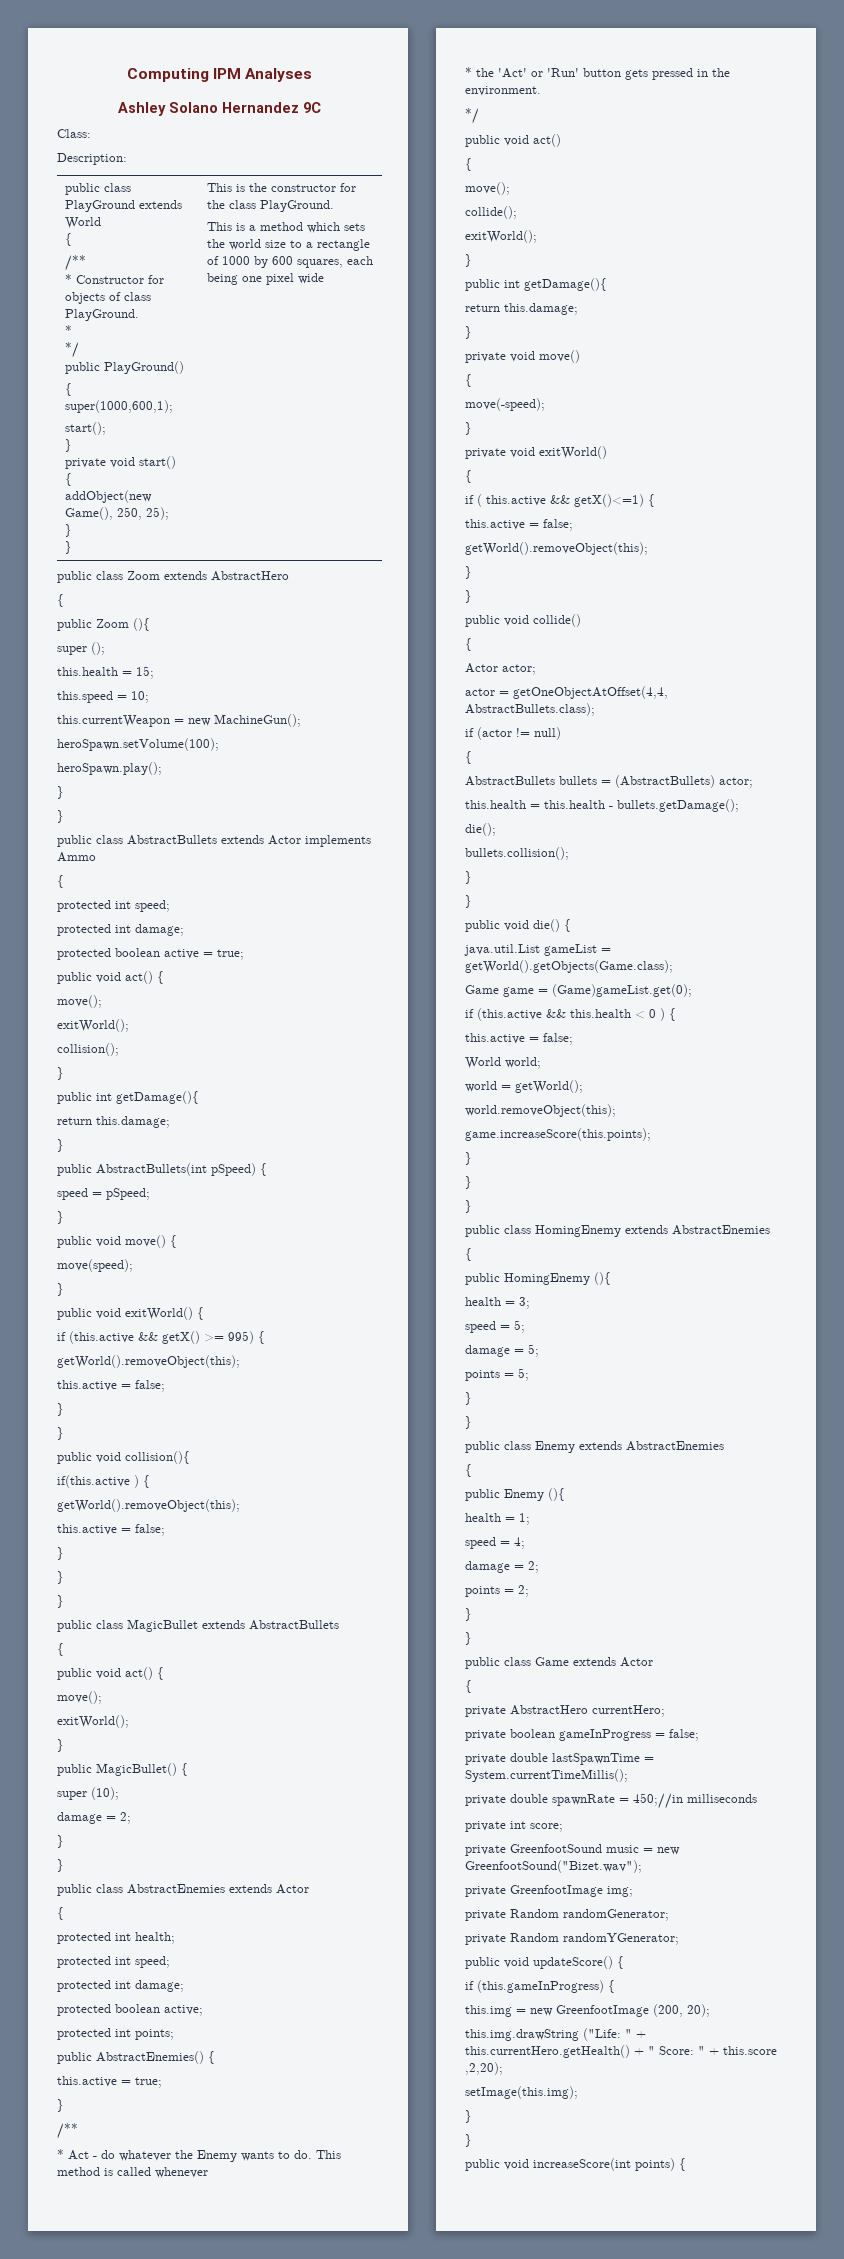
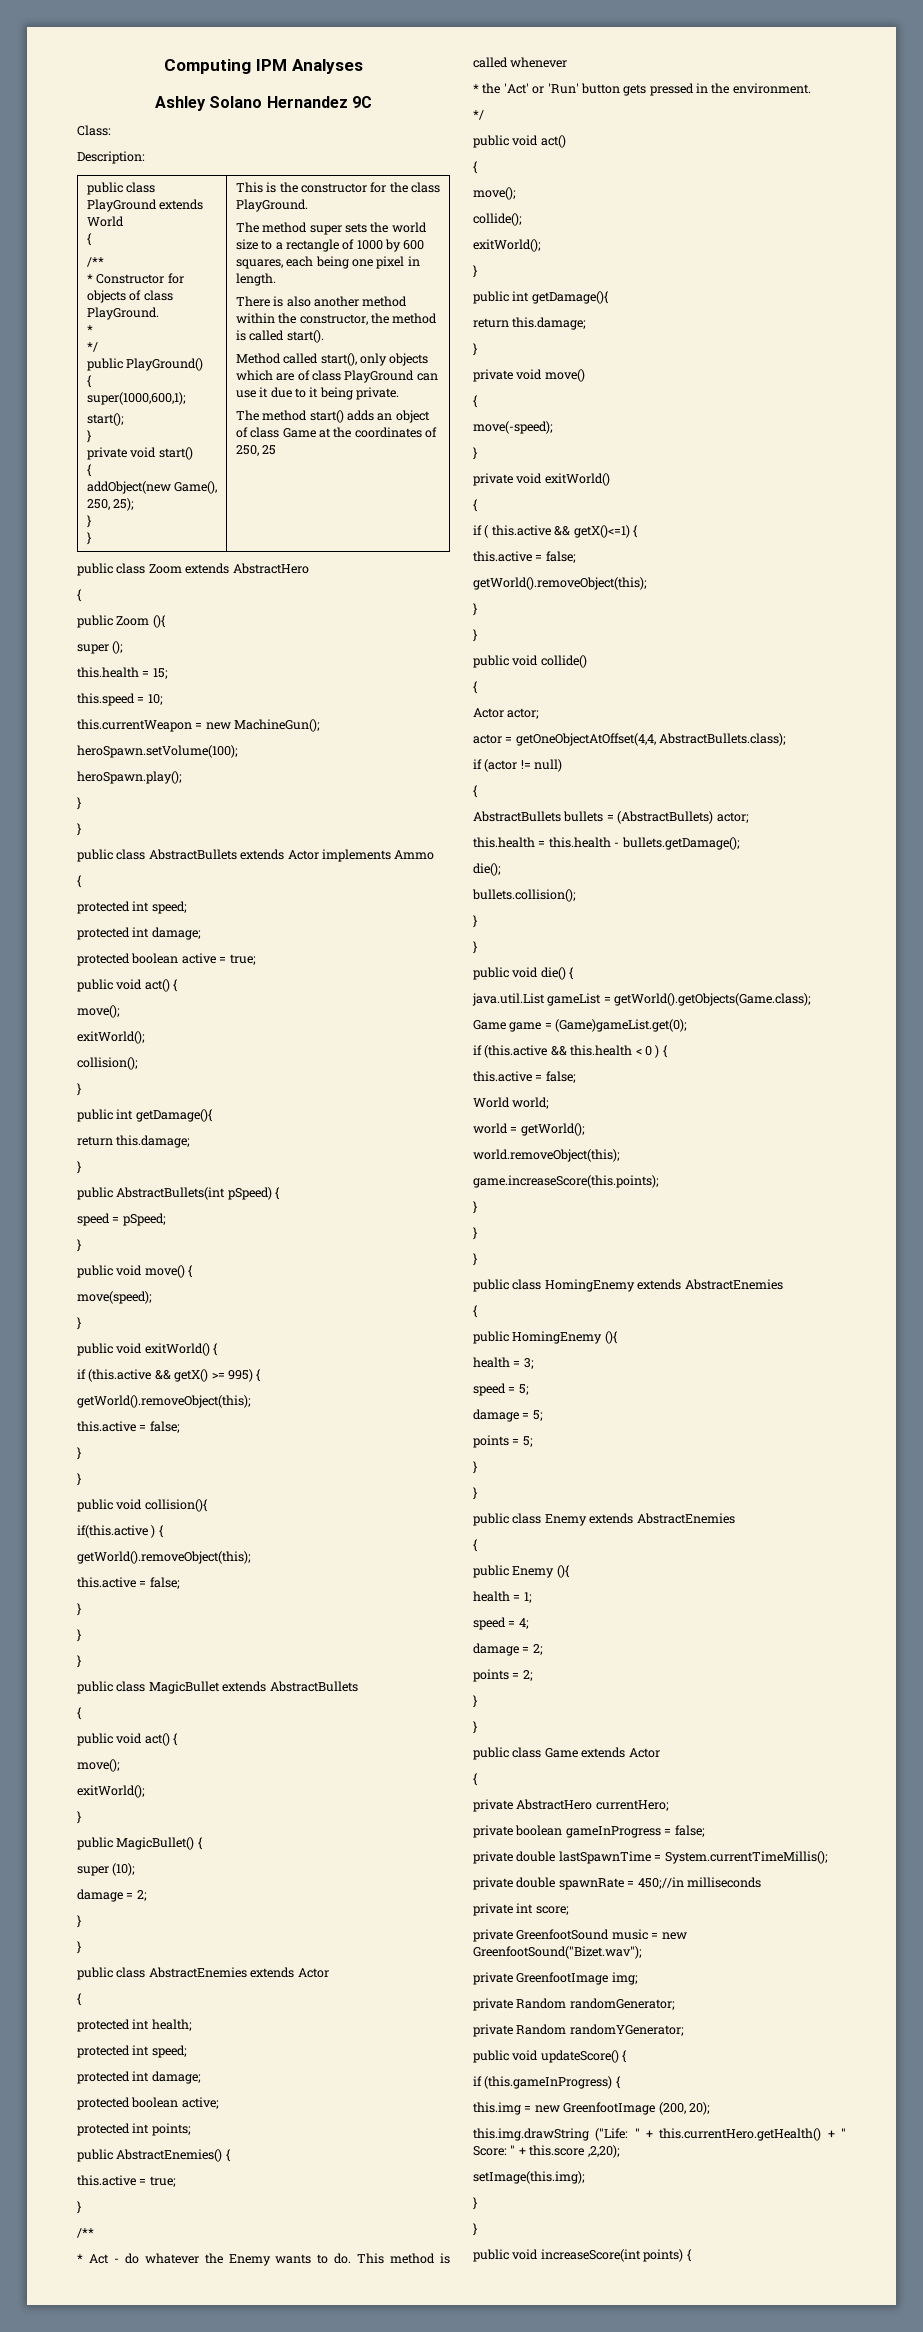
- This is a method which sets the world size to a rectangle of 1000 by 600 squares, each being one pixel wide
+ The method super sets the world size to a rectangle of 1000 by 600 squares, each being one pixel in length.
+ There is also another method within the constructor, the method is called start().
+ Method called start(), only objects which are of class PlayGround can use it due to it being private.
+ The method start() adds an object of class Game at the coordinates of 250, 25

